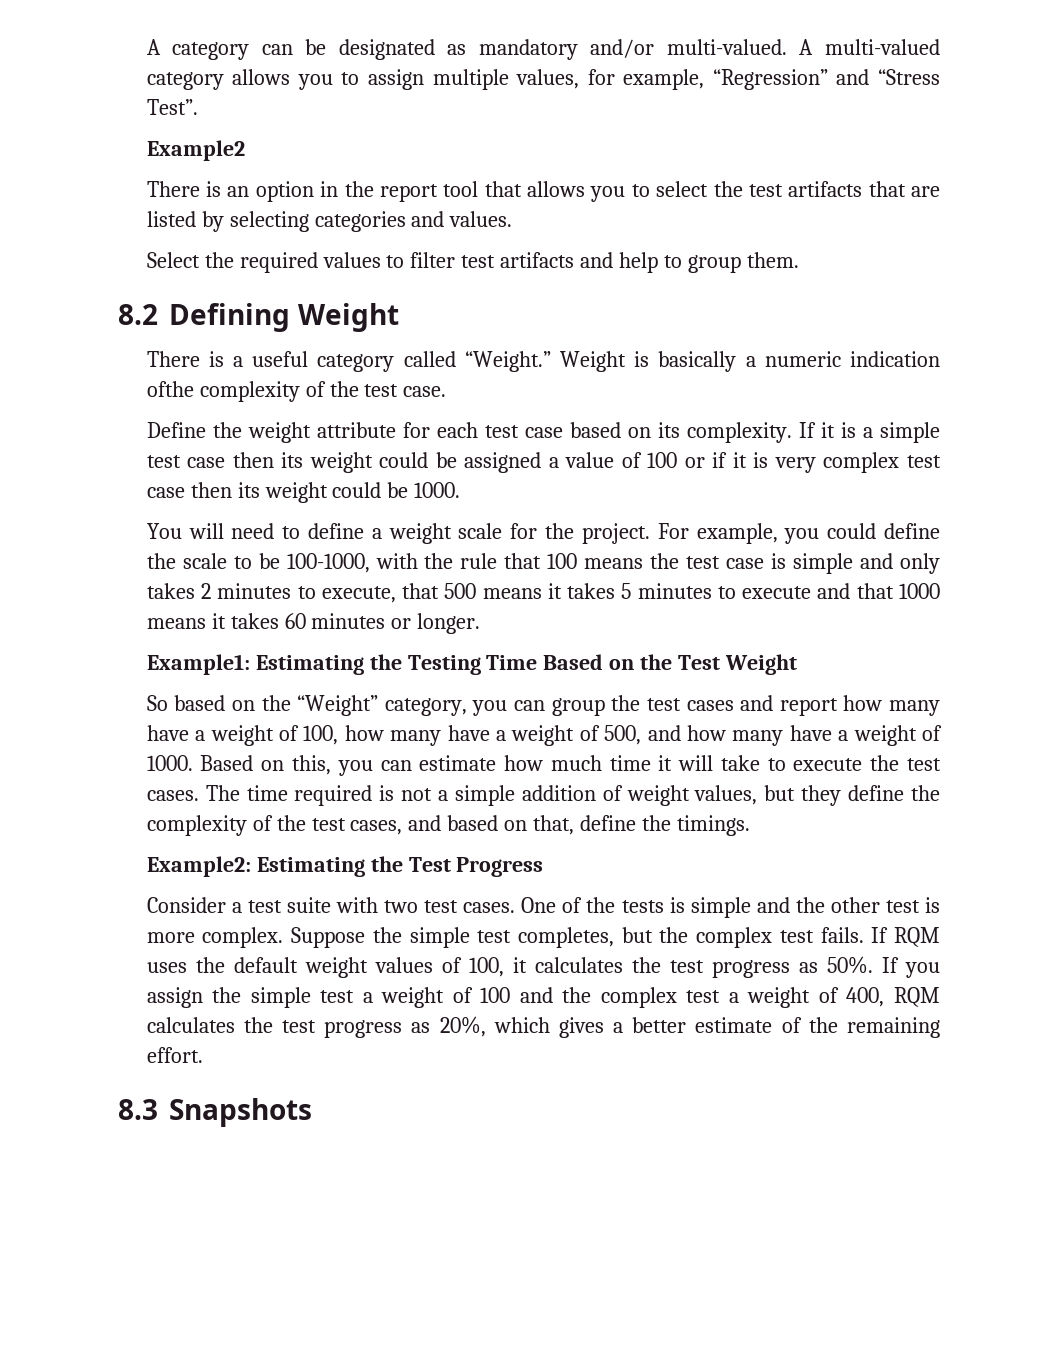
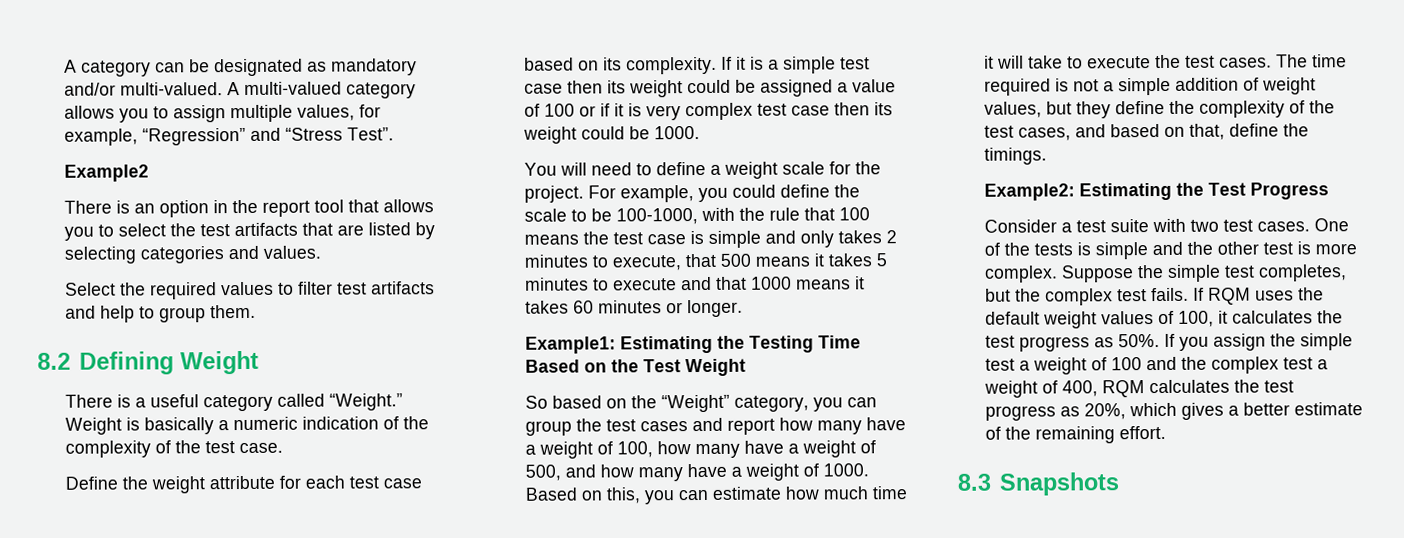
- Weight is basically a numeric indication ofthe complexity of the test case.
+ Weight is basically a numeric indication of the complexity of the test case.

